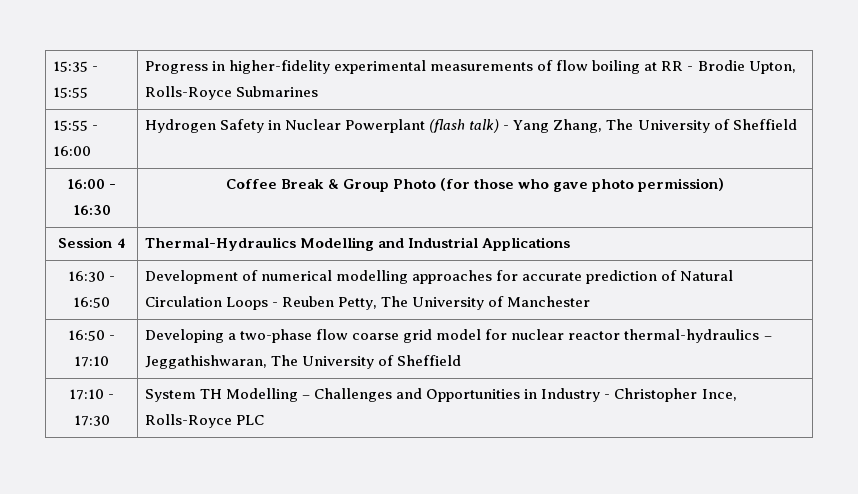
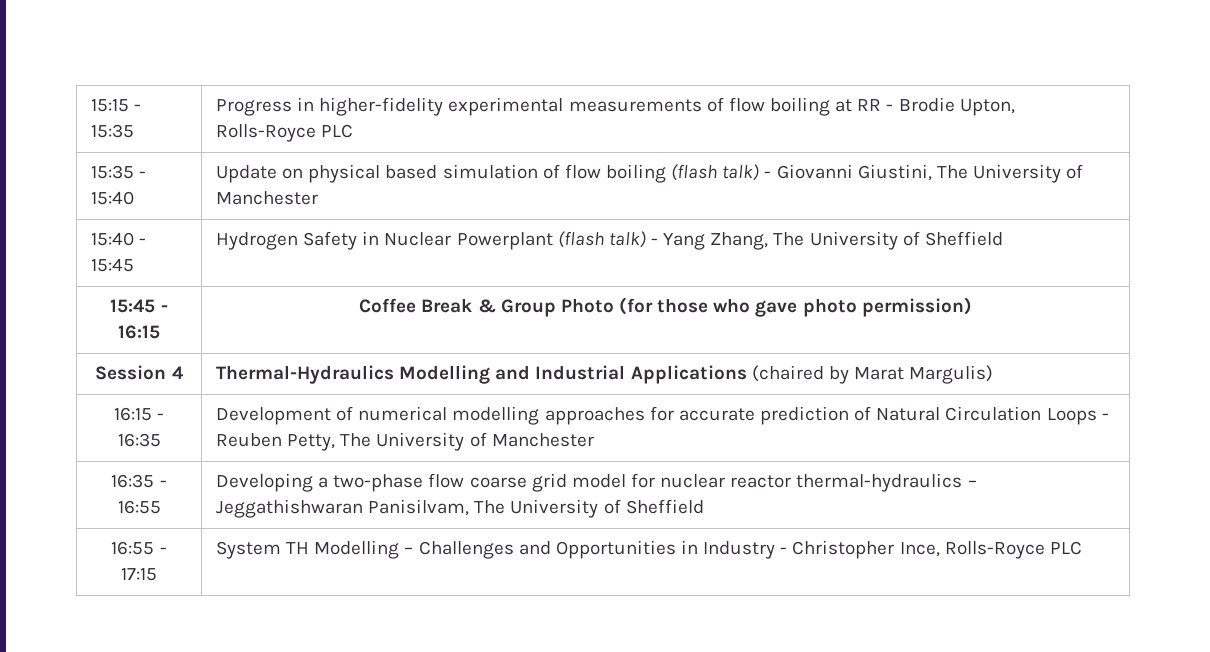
- 15:35 - 15:55 | Progress in higher-fidelity experimental measurements of flow boiling at RR - Brodie Upton, Rolls-Royce Submarines
- 15:55 - 16:00 | Hydrogen Safety in Nuclear Powerplant (flash talk) - Yang Zhang, The University of Sheffield
+ 15:15 - 15:35 | Progress in higher-fidelity experimental measurements of flow boiling at RR - Brodie Upton, Rolls-Royce PLC
+ 15:35 - 15:40 | Update on physical based simulation of flow boiling (flash talk) - Giovanni Giustini, The University of Manchester
+ 15:40 - 15:45 | Hydrogen Safety in Nuclear Powerplant (flash talk) - Yang Zhang, The University of Sheffield
- 16:00 - 16:30 | Coffee Break & Group Photo (for those who gave photo permission)
+ 15:45 - 16:15 | Coffee Break & Group Photo (for those who gave photo permission)
- Session 4 | Thermal-Hydraulics Modelling and Industrial Applications
- 16:30 - 16:50 | Development of numerical modelling approaches for accurate prediction of Natural Circulation Loops - Reuben Petty, The University of Manchester
+ Session 4 | Thermal-Hydraulics Modelling and Industrial Applications (chaired by Marat Margulis)
+ 16:15 - 16:35 | Development of numerical modelling approaches for accurate prediction of Natural Circulation Loops - Reuben Petty, The University of Manchester
- 16:50 - 17:10 | Developing a two-phase flow coarse grid model for nuclear reactor thermal-hydraulics – Jeggathishwaran, The University of Sheffield
- 17:10 - 17:30 | System TH Modelling – Challenges and Opportunities in Industry - Christopher Ince, Rolls-Royce PLC
+ 16:35 - 16:55 | Developing a two-phase flow coarse grid model for nuclear reactor thermal-hydraulics – Jeggathishwaran Panisilvam, The University of Sheffield
+ 16:55 - 17:15 | System TH Modelling – Challenges and Opportunities in Industry - Christopher Ince, Rolls-Royce PLC

